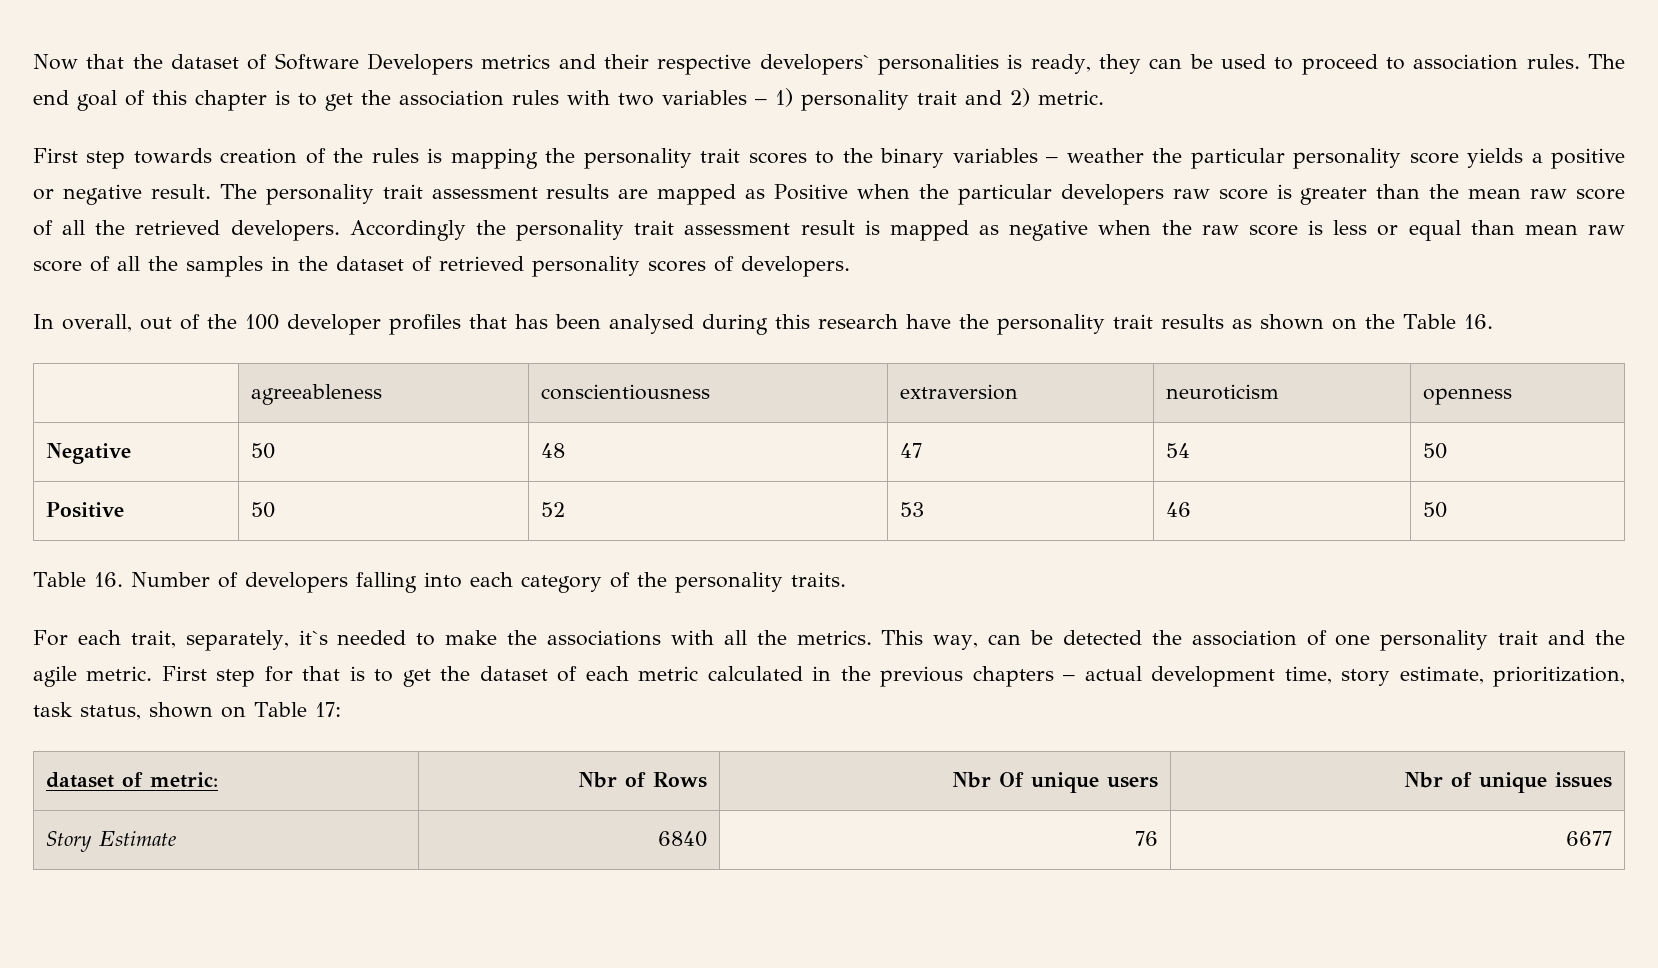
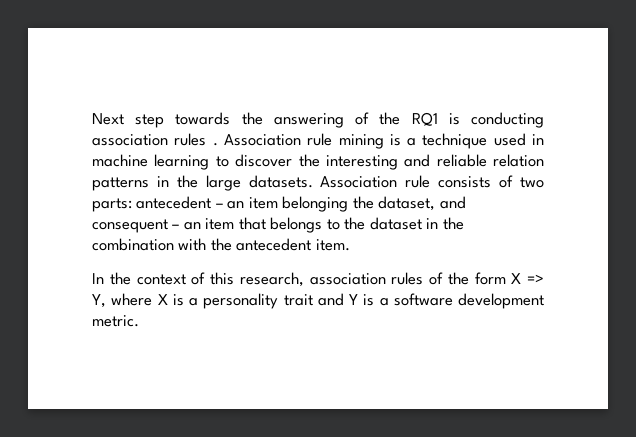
- Now that the dataset of Software Developers metrics and their respective developers` personalities is ready, they can be used to proceed to association rules. The end goal of this chapter is to get the association rules with two variables – 1) personality trait and 2) metric.
- First step towards creation of the rules is mapping the personality trait scores to the binary variables – weather the particular personality score yields a positive or negative result. The personality trait assessment results are mapped as Positive when the particular developers raw score is greater than the mean raw score of all the retrieved developers. Accordingly the personality trait assessment result is mapped as negative when the raw score is less or equal than mean raw score of all the samples in the dataset of retrieved personality scores of developers.
- In overall, out of the 100 developer profiles that has been analysed during this research have the personality trait results as shown on the Table 16.
- | agreeableness | conscientiousness | extraversion | neuroticism | openness
- Negative | 50 | 48 | 47 | 54 | 50
- Positive | 50 | 52 | 53 | 46 | 50
- Table 16. Number of developers falling into each category of the personality traits.
- For each trait, separately, it`s needed to make the associations with all the metrics. This way, can be detected the association of one personality trait and the agile metric. First step for that is to get the dataset of each metric calculated in the previous chapters – actual development time, story estimate, prioritization, task status, shown on Table 17:
- dataset of metric: | Nbr of Rows | Nbr Of unique users | Nbr of unique issues
- Story Estimate | 6840 | 76 | 6677
+ Next step towards the answering of the RQ1 is conducting association rules . Association rule mining is a technique used in machine learning to discover the interesting and reliable relation patterns in the large datasets. Association rule consists of two parts: antecedent – an item belonging the dataset, and consequent – an item that belongs to the dataset in the combination with the antecedent item.
+ In the context of this research, association rules of the form X => Y, where X is a personality trait and Y is a software development metric.

